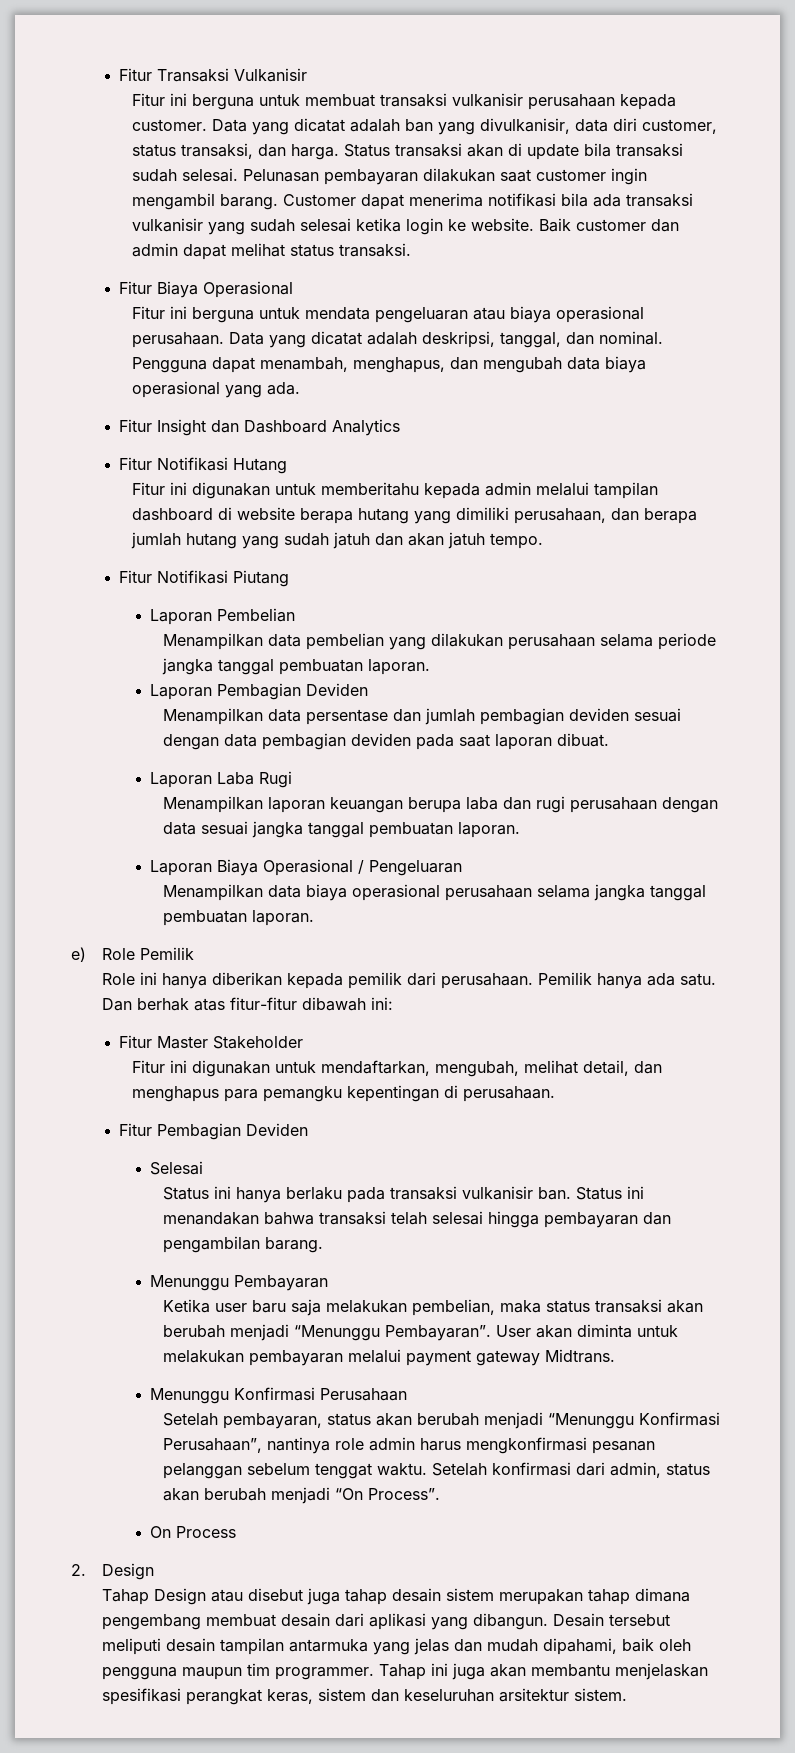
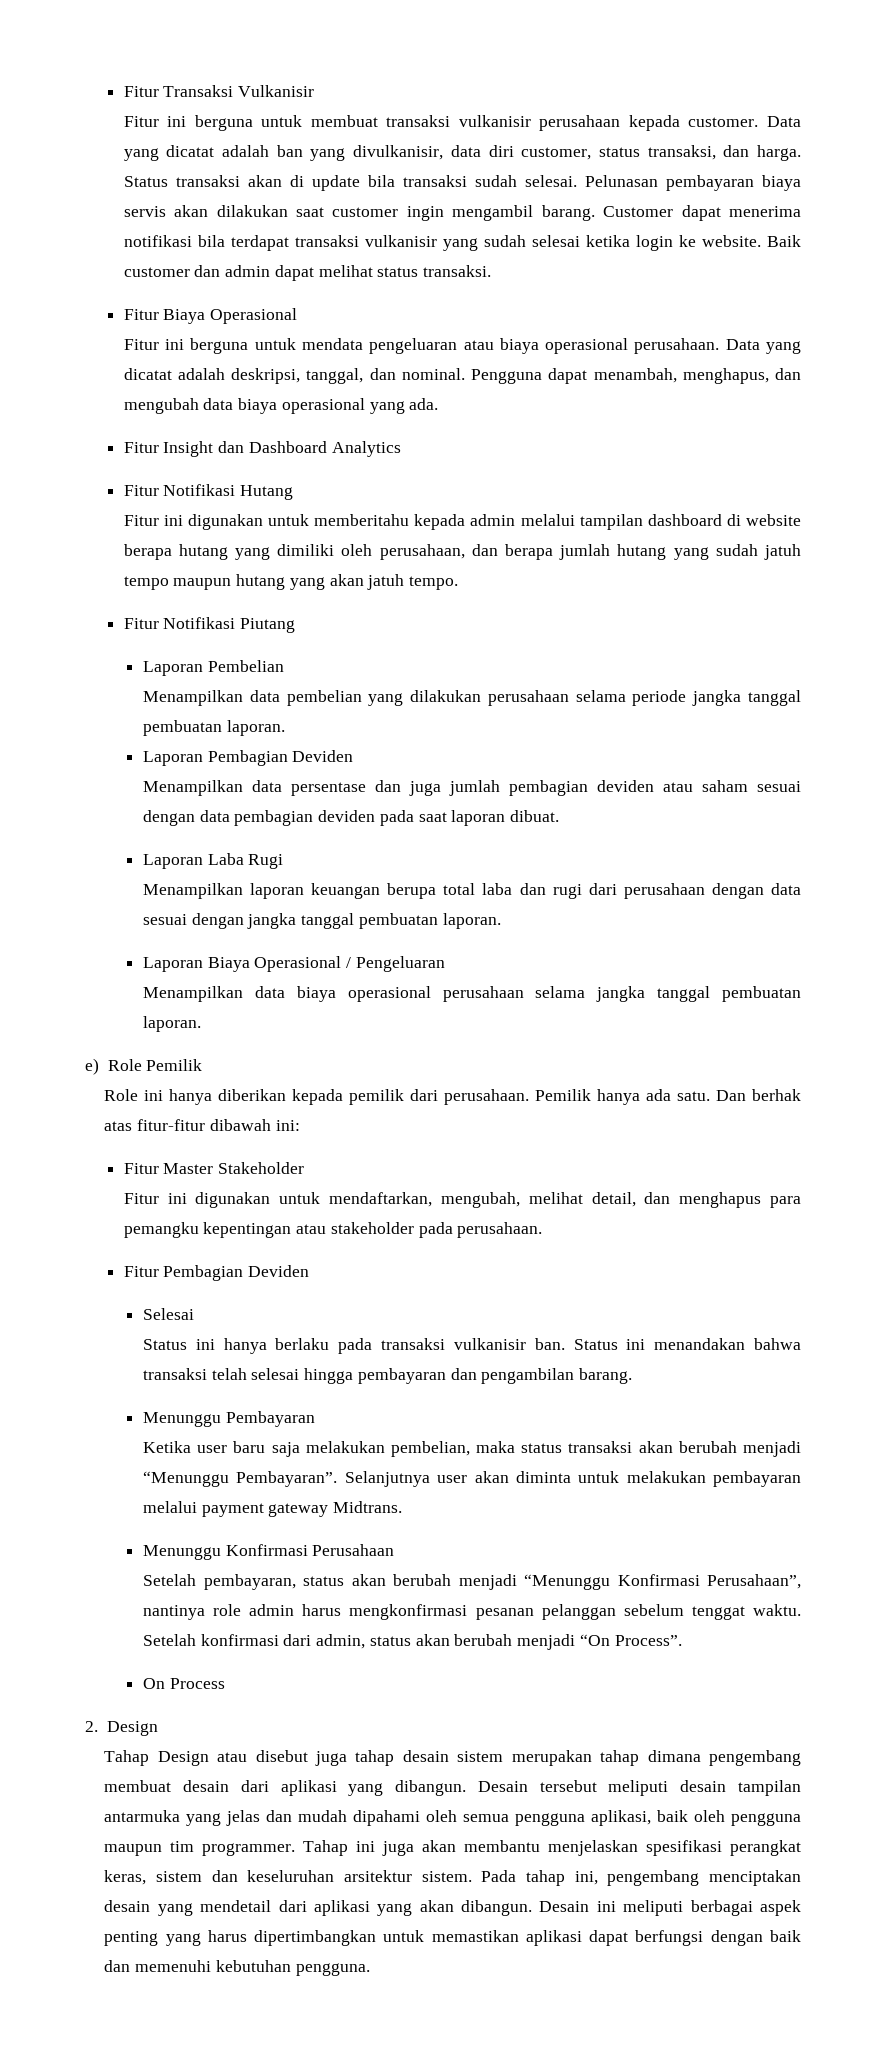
- Pelunasan pembayaran dilakukan saat customer ingin mengambil barang.
+ Pelunasan pembayaran biaya servis akan dilakukan saat customer ingin mengambil barang.
- Customer dapat menerima notifikasi bila ada transaksi vulkanisir yang sudah selesai ketika login ke website.
+ Customer dapat menerima notifikasi bila terdapat transaksi vulkanisir yang sudah selesai ketika login ke website.
- Fitur ini digunakan untuk memberitahu kepada admin melalui tampilan dashboard di website berapa hutang yang dimiliki perusahaan, dan berapa jumlah hutang yang sudah jatuh dan akan jatuh tempo.
+ Fitur ini digunakan untuk memberitahu kepada admin melalui tampilan dashboard di website berapa hutang yang dimiliki oleh perusahaan, dan berapa jumlah hutang yang sudah jatuh tempo maupun hutang yang akan jatuh tempo.
- Menampilkan data persentase dan jumlah pembagian deviden sesuai dengan data pembagian deviden pada saat laporan dibuat.
+ Menampilkan data persentase dan juga jumlah pembagian deviden atau saham sesuai dengan data pembagian deviden pada saat laporan dibuat.
- Menampilkan laporan keuangan berupa laba dan rugi perusahaan dengan data sesuai jangka tanggal pembuatan laporan.
+ Menampilkan laporan keuangan berupa total laba dan rugi dari perusahaan dengan data sesuai dengan jangka tanggal pembuatan laporan.
- Fitur ini digunakan untuk mendaftarkan, mengubah, melihat detail, dan menghapus para pemangku kepentingan di perusahaan.
+ Fitur ini digunakan untuk mendaftarkan, mengubah, melihat detail, dan menghapus para pemangku kepentingan atau stakeholder pada perusahaan.
- User akan diminta untuk melakukan pembayaran melalui payment gateway Midtrans.
+ Selanjutnya user akan diminta untuk melakukan pembayaran melalui payment gateway Midtrans.
- Desain tersebut meliputi desain tampilan antarmuka yang jelas dan mudah dipahami, baik oleh pengguna maupun tim programmer.
+ Desain tersebut meliputi desain tampilan antarmuka yang jelas dan mudah dipahami oleh semua pengguna aplikasi, baik oleh pengguna maupun tim programmer.
+ Pada tahap ini, pengembang menciptakan desain yang mendetail dari aplikasi yang akan dibangun. Desain ini meliputi berbagai aspek penting yang harus dipertimbangkan untuk memastikan aplikasi dapat berfungsi dengan baik dan memenuhi kebutuhan pengguna.

